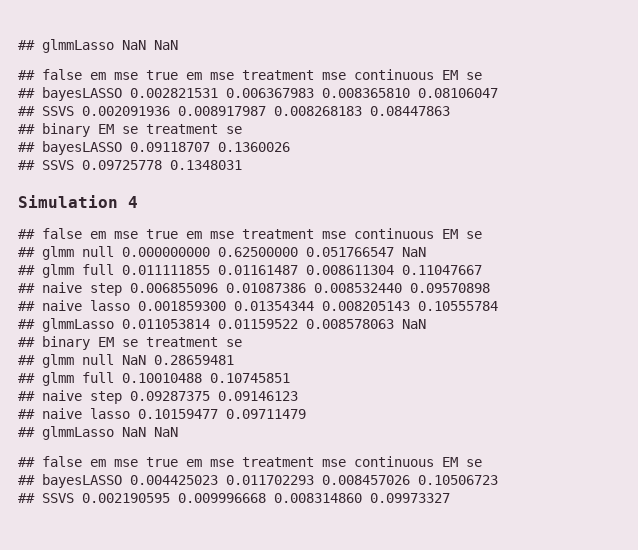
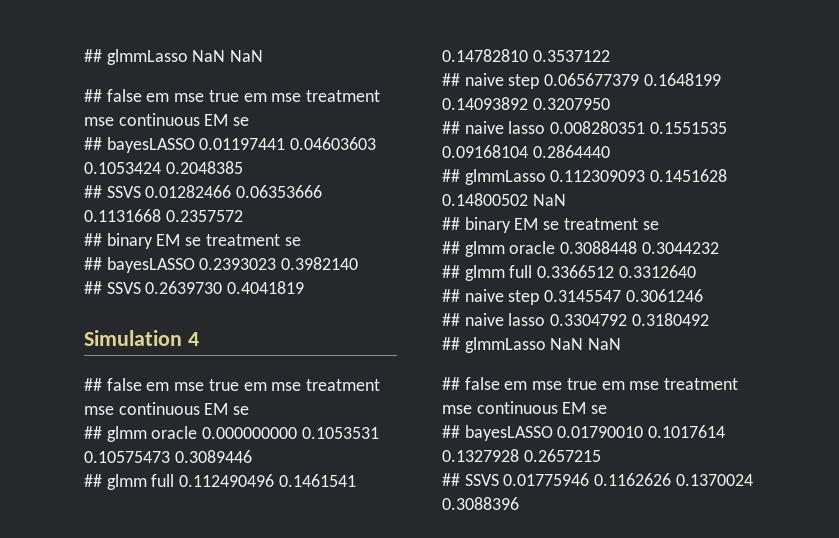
- ## bayesLASSO 0.002821531 0.006367983 0.008365810 0.08106047
- ## SSVS 0.002091936 0.008917987 0.008268183 0.08447863
+ ## bayesLASSO 0.01197441 0.04603603 0.1053424 0.2048385
+ ## SSVS 0.01282466 0.06353666 0.1131668 0.2357572
- ## bayesLASSO 0.09118707 0.1360026
- ## SSVS 0.09725778 0.1348031
+ ## bayesLASSO 0.2393023 0.3982140
+ ## SSVS 0.2639730 0.4041819
- ## glmm null 0.000000000 0.62500000 0.051766547 NaN
- ## glmm full 0.011111855 0.01161487 0.008611304 0.11047667
- ## naive step 0.006855096 0.01087386 0.008532440 0.09570898
- ## naive lasso 0.001859300 0.01354344 0.008205143 0.10555784
- ## glmmLasso 0.011053814 0.01159522 0.008578063 NaN
+ ## glmm oracle 0.000000000 0.1053531 0.10575473 0.3089446
+ ## glmm full 0.112490496 0.1461541 0.14782810 0.3537122
+ ## naive step 0.065677379 0.1648199 0.14093892 0.3207950
+ ## naive lasso 0.008280351 0.1551535 0.09168104 0.2864440
+ ## glmmLasso 0.112309093 0.1451628 0.14800502 NaN
- ## glmm null NaN 0.28659481
- ## glmm full 0.10010488 0.10745851
- ## naive step 0.09287375 0.09146123
- ## naive lasso 0.10159477 0.09711479
+ ## glmm oracle 0.3088448 0.3044232
+ ## glmm full 0.3366512 0.3312640
+ ## naive step 0.3145547 0.3061246
+ ## naive lasso 0.3304792 0.3180492
- ## bayesLASSO 0.004425023 0.011702293 0.008457026 0.10506723
- ## SSVS 0.002190595 0.009996668 0.008314860 0.09973327
+ ## bayesLASSO 0.01790010 0.1017614 0.1327928 0.2657215
+ ## SSVS 0.01775946 0.1162626 0.1370024 0.3088396

